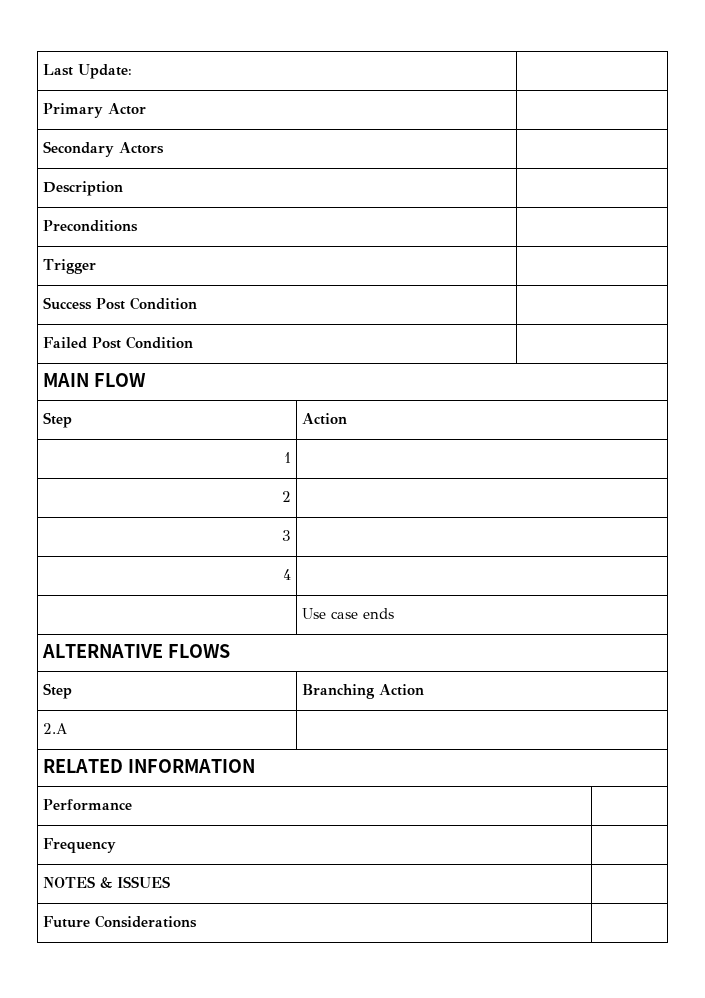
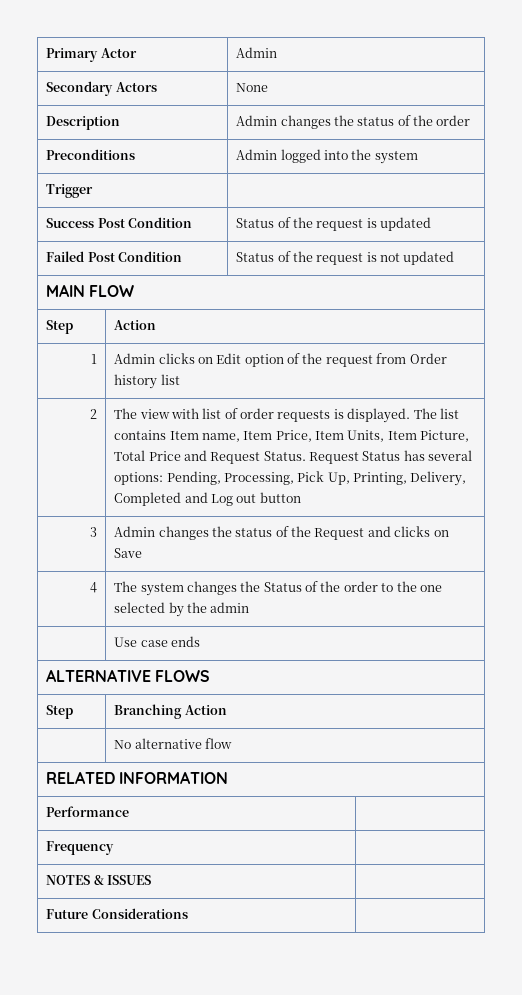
- Last Update: |
- Primary Actor |
+ Primary Actor | Admin
- Secondary Actors |
+ Secondary Actors | None
- Description |
- Preconditions |
+ Description | Admin changes the status of the order
+ Preconditions | Admin logged into the system
  Trigger |
- Success Post Condition |
- Failed Post Condition |
+ Success Post Condition | Status of the request is updated
+ Failed Post Condition | Status of the request is not updated
- 1 |
- 2 |
- 3 |
- 4 |
+ 1 | Admin clicks on Edit option of the request from Order history list
+ 2 | The view with list of order requests is displayed. The list contains Item name, Item Price, Item Units, Item Picture, Total Price and Request Status. Request Status has several options: Pending, Processing, Pick Up, Printing, Delivery, Completed and Log out button
+ 3 | Admin changes the status of the Request and clicks on Save
+ 4 | The system changes the Status of the order to the one selected by the admin
- 2.A |
+ | No alternative flow

